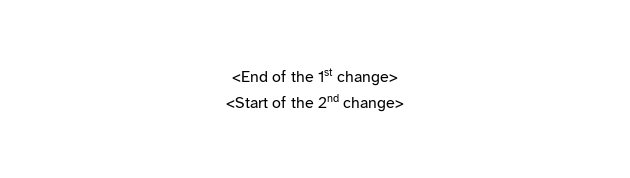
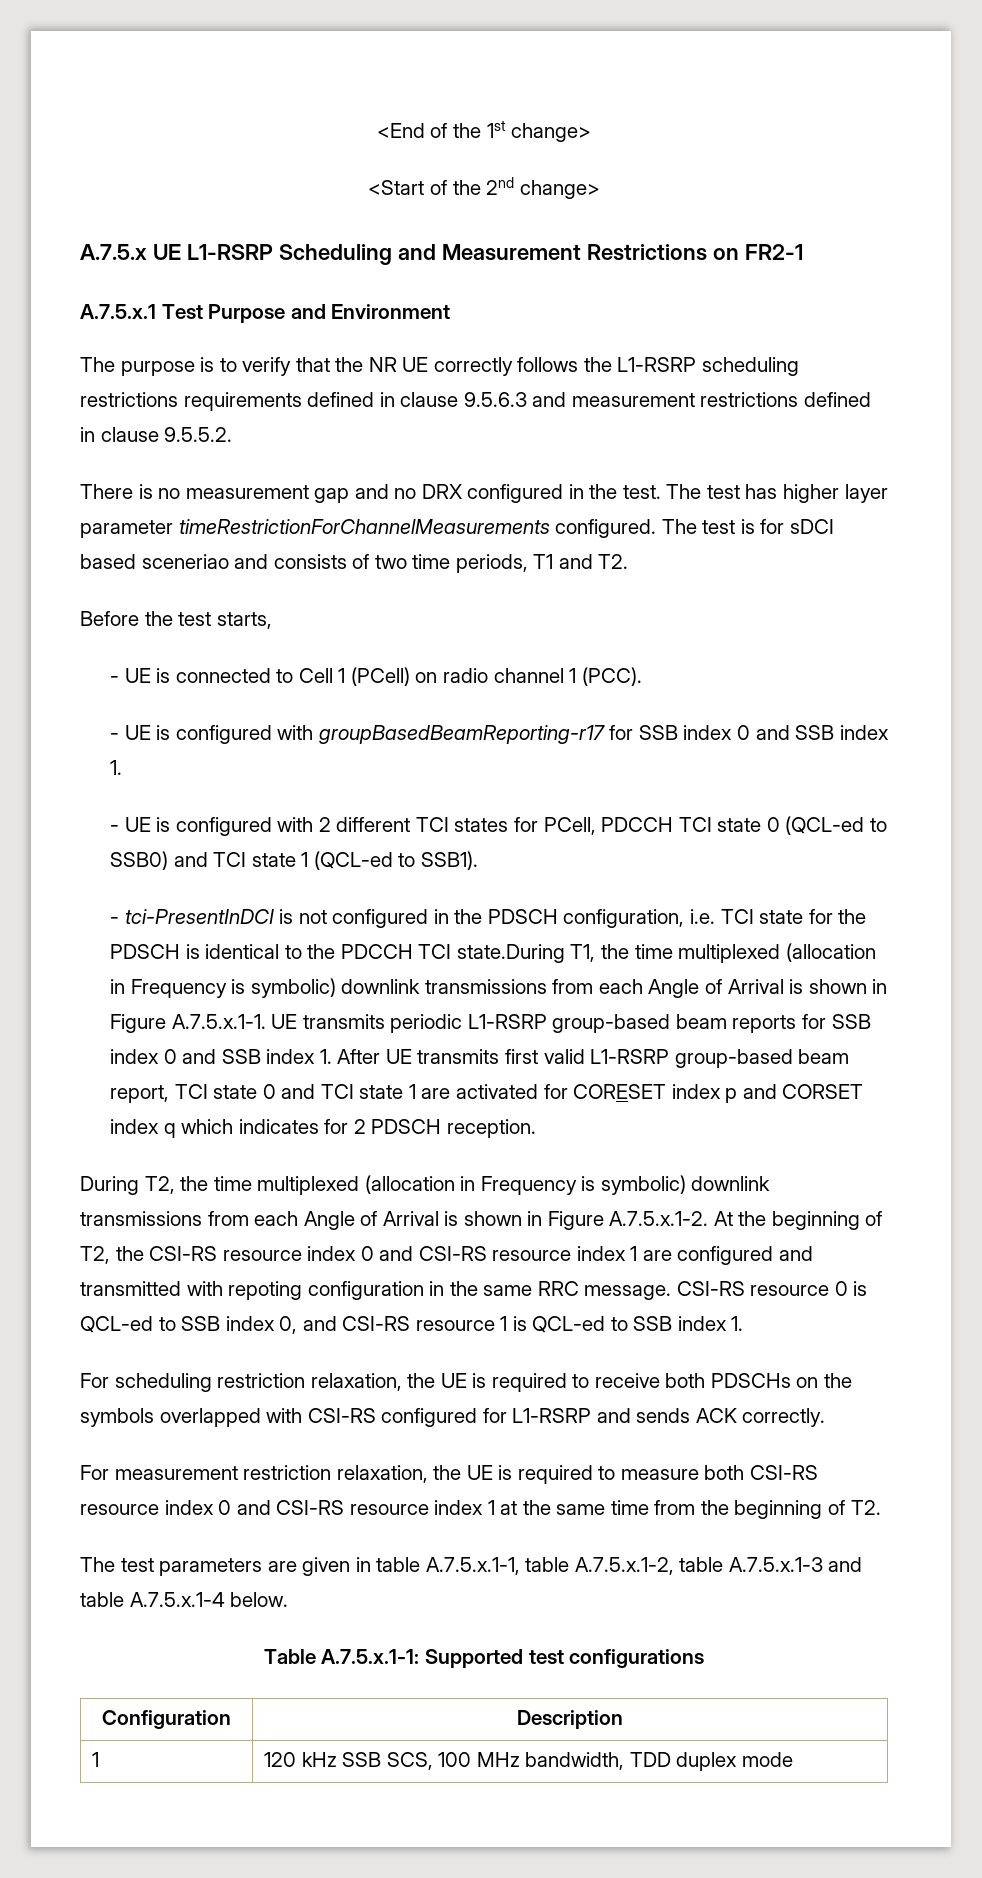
+ A.7.5.x UE L1-RSRP Scheduling and Measurement Restrictions on FR2-1
+ A.7.5.x.1 Test Purpose and Environment
+ The purpose is to verify that the NR UE correctly follows the L1-RSRP scheduling restrictions requirements defined in clause 9.5.6.3 and measurement restrictions defined in clause 9.5.5.2.
+ There is no measurement gap and no DRX configured in the test. The test has higher layer parameter timeRestrictionForChannelMeasurements configured. The test is for sDCI based sceneriao and consists of two time periods, T1 and T2.
+ Before the test starts,
+ - UE is connected to Cell 1 (PCell) on radio channel 1 (PCC).
+ - UE is configured with groupBasedBeamReporting-r17 for SSB index 0 and SSB index 1.
+ - UE is configured with 2 different TCI states for PCell, PDCCH TCI state 0 (QCL-ed to SSB0) and TCI state 1 (QCL-ed to SSB1).
+ - tci-PresentInDCI is not configured in the PDSCH configuration, i.e. TCI state for the PDSCH is identical to the PDCCH TCI state.During T1, the time multiplexed (allocation in Frequency is symbolic) downlink transmissions from each Angle of Arrival is shown in Figure A.7.5.x.1-1. UE transmits periodic L1-RSRP group-based beam reports for SSB index 0 and SSB index 1. After UE transmits first valid L1-RSRP group-based beam report, TCI state 0 and TCI state 1 are activated for CORESET index p and CORSET index q which indicates for 2 PDSCH reception.
+ During T2, the time multiplexed (allocation in Frequency is symbolic) downlink transmissions from each Angle of Arrival is shown in Figure A.7.5.x.1-2. At the beginning of T2, the CSI-RS resource index 0 and CSI-RS resource index 1 are configured and transmitted with repoting configuration in the same RRC message. CSI-RS resource 0 is QCL-ed to SSB index 0, and CSI-RS resource 1 is QCL-ed to SSB index 1.
+ For scheduling restriction relaxation, the UE is required to receive both PDSCHs on the symbols overlapped with CSI-RS configured for L1-RSRP and sends ACK correctly.
+ For measurement restriction relaxation, the UE is required to measure both CSI-RS resource index 0 and CSI-RS resource index 1 at the same time from the beginning of T2.
+ The test parameters are given in table A.7.5.x.1-1, table A.7.5.x.1-2, table A.7.5.x.1-3 and table A.7.5.x.1-4 below.
+ Table A.7.5.x.1-1: Supported test configurations
+ Configuration | Description
+ 1 | 120 kHz SSB SCS, 100 MHz bandwidth, TDD duplex mode

